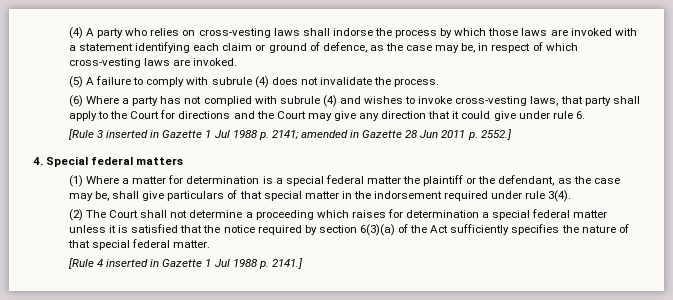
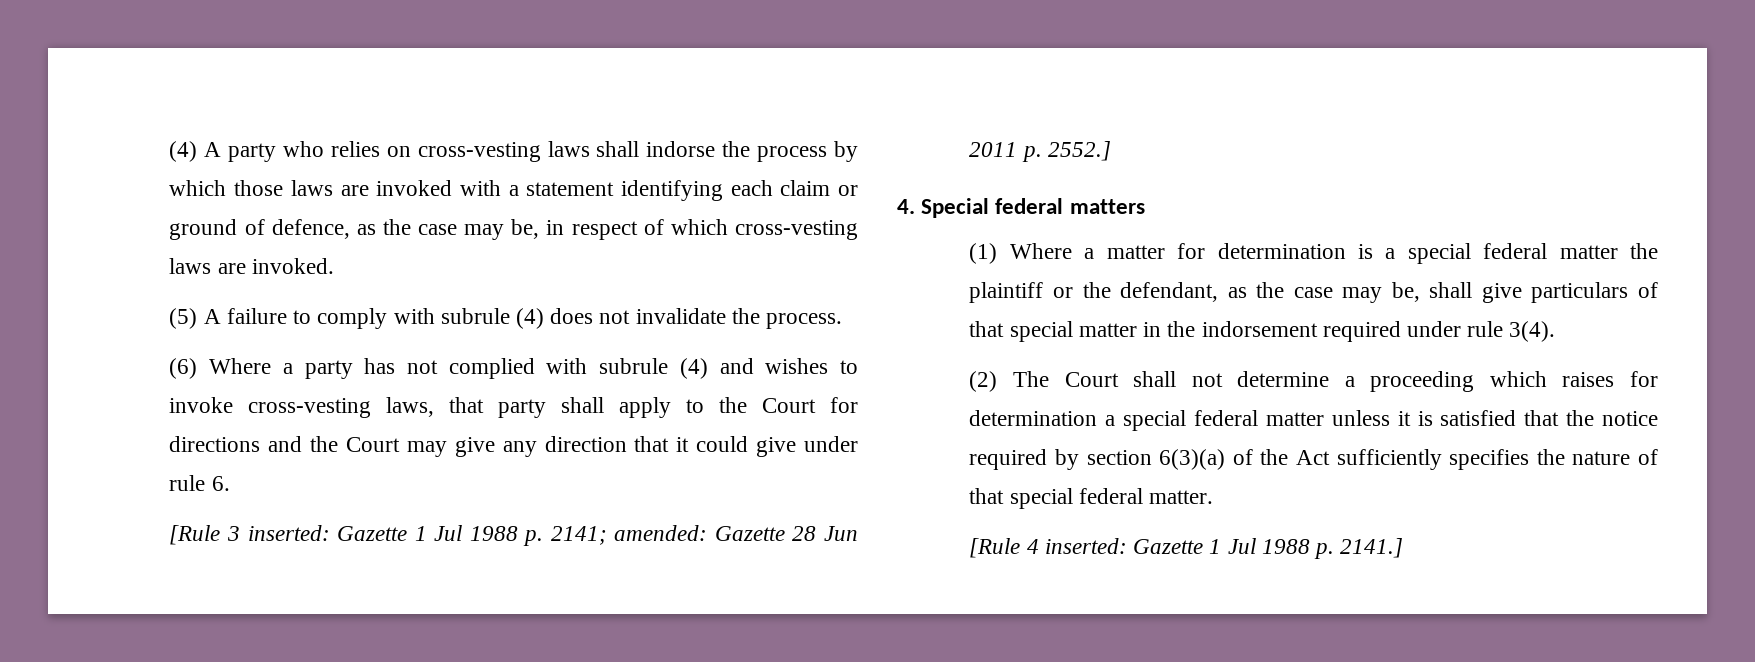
- [Rule 3 inserted in Gazette 1 Jul 1988 p. 2141; amended in Gazette 28 Jun 2011 p. 2552.]
+ [Rule 3 inserted: Gazette 1 Jul 1988 p. 2141; amended: Gazette 28 Jun 2011 p. 2552.]
- [Rule 4 inserted in Gazette 1 Jul 1988 p. 2141.]
+ [Rule 4 inserted: Gazette 1 Jul 1988 p. 2141.]

